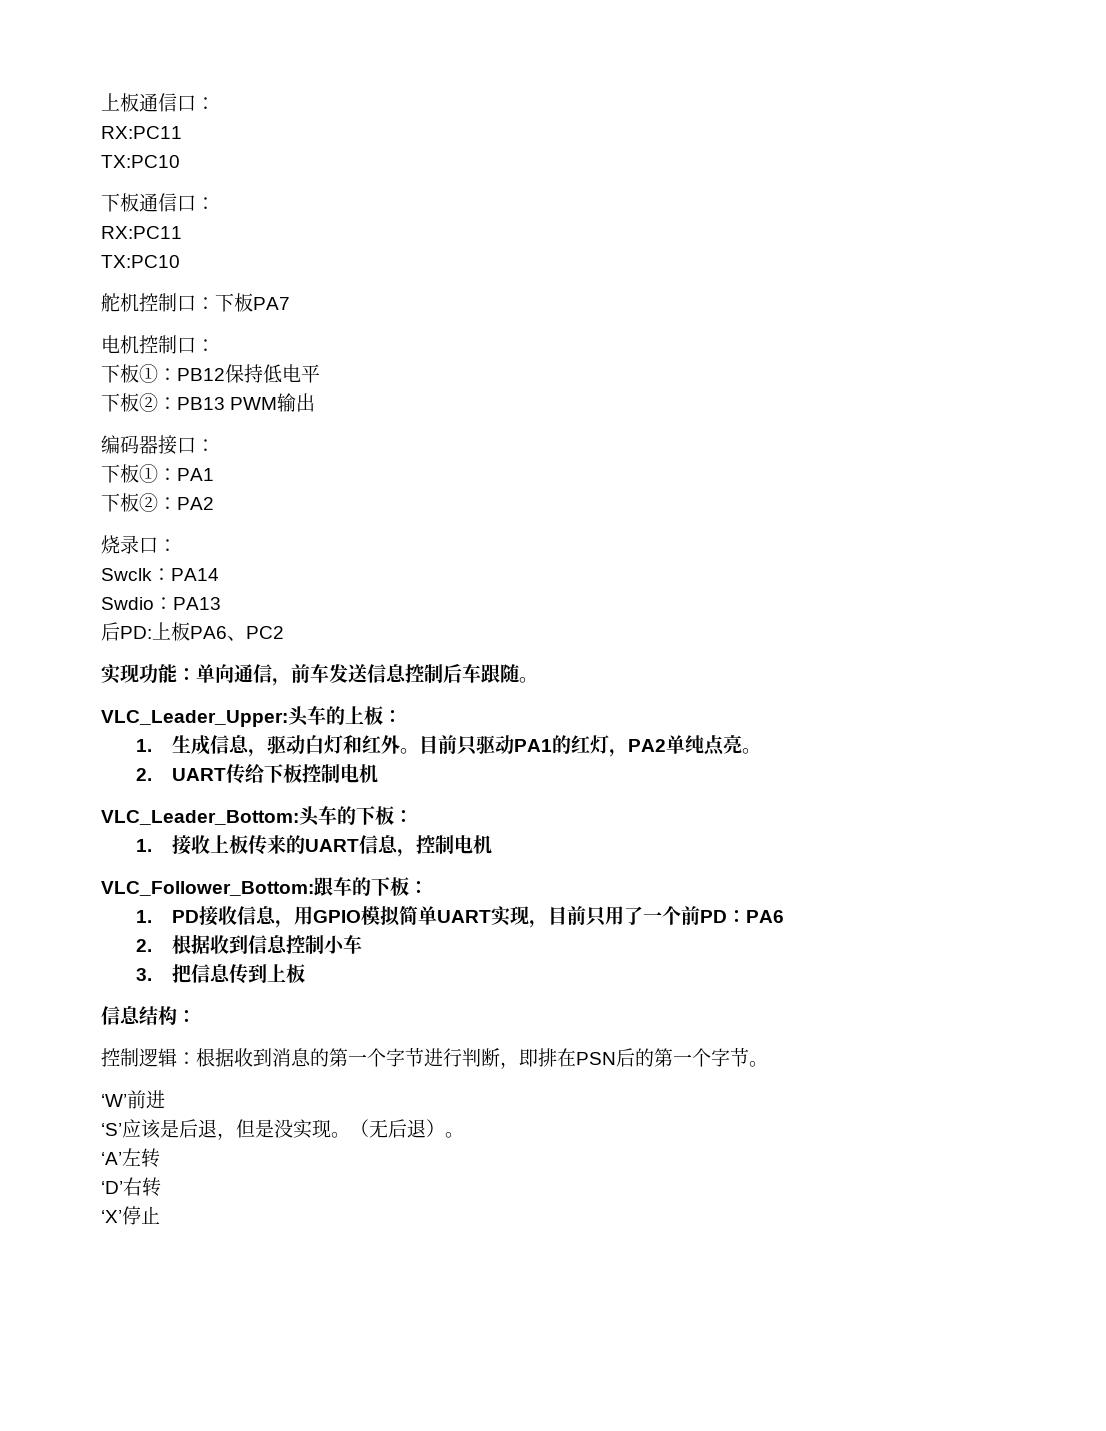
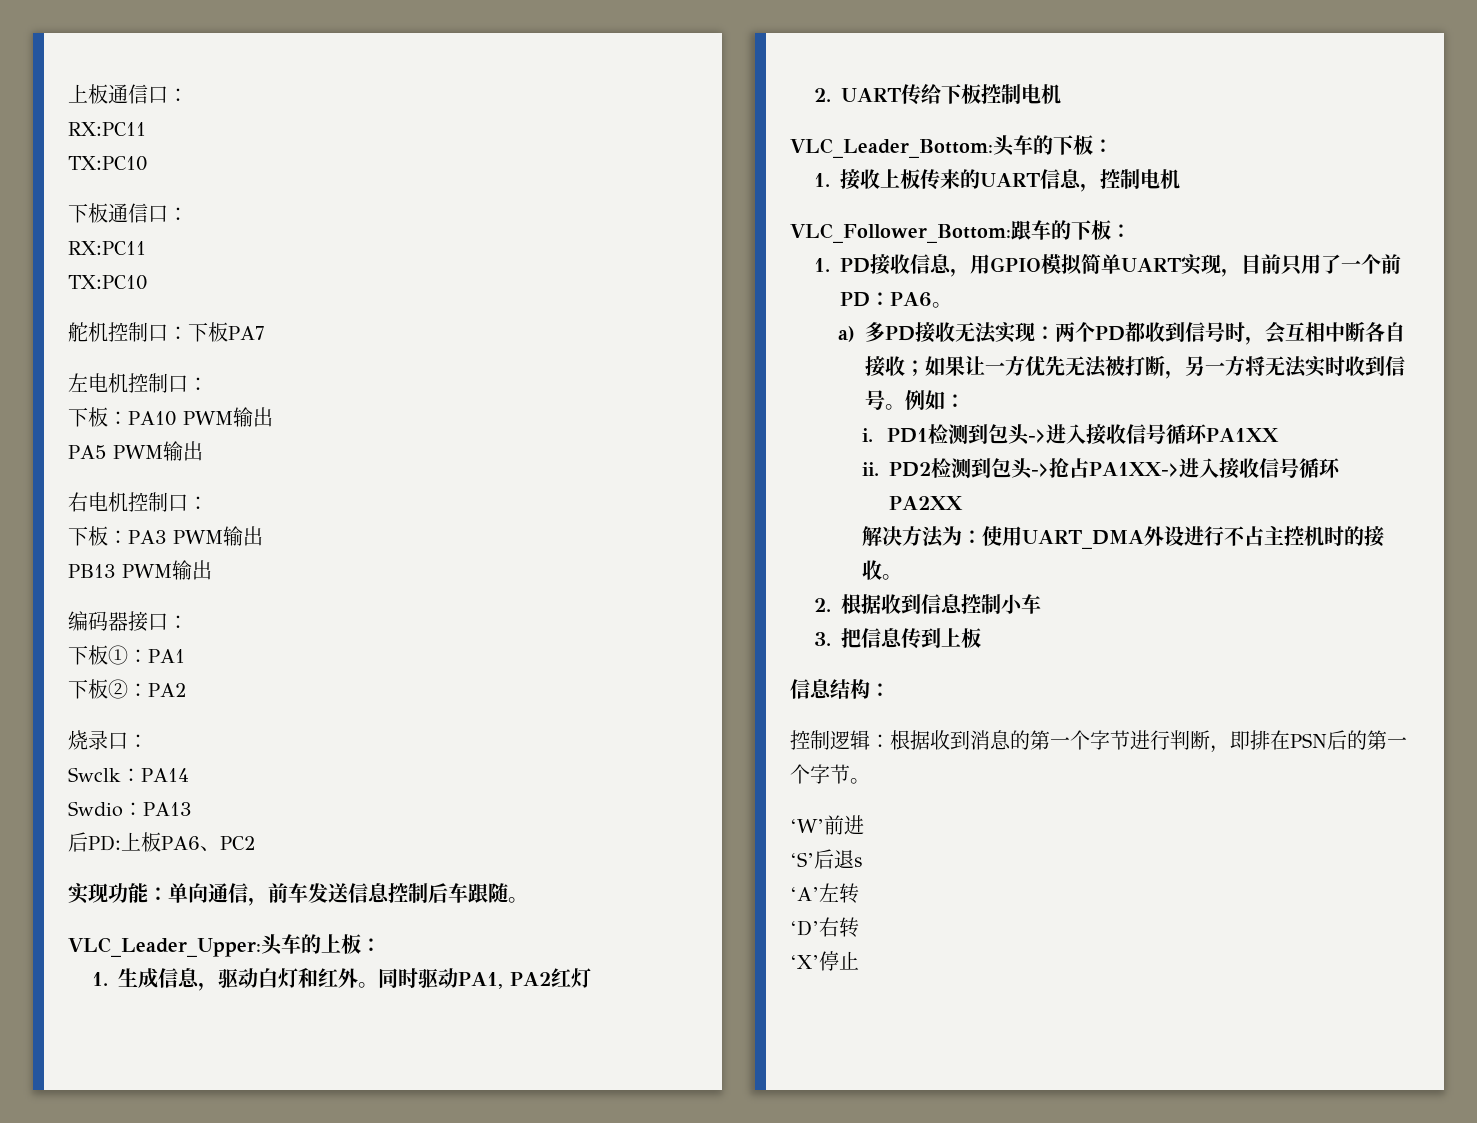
- 电机控制口：
- 下板①：PB12保持低电平
- 下板②：PB13 PWM输出
+ 左电机控制口：
+ 下板：PA10 PWM输出
+ PA5 PWM输出
+ 右电机控制口：
+ 下板：PA3 PWM输出
+ PB13 PWM输出
- 目前只驱动PA1的红灯，PA2单纯点亮。
+ 同时驱动PA1, PA2红灯
- 1. PD接收信息，用GPIO模拟简单UART实现，目前只用了一个前PD：PA6
+ 1. PD接收信息，用GPIO模拟简单UART实现，目前只用了一个前PD：PA6。
+ a)多PD接收无法实现：两个PD都收到信号时，会互相中断各自接收；如果让一方优先无法被打断，另一方将无法实时收到信号。例如：
+ i. PD1检测到包头->进入接收信号循环PA1XX
+ ii. PD2检测到包头->抢占PA1XX->进入接收信号循环PA2XX
+ 解决方法为：使用UART_DMA外设进行不占主控机时的接收。
- ‘S’应该是后退，但是没实现。（无后退）。
+ ‘S’后退s

